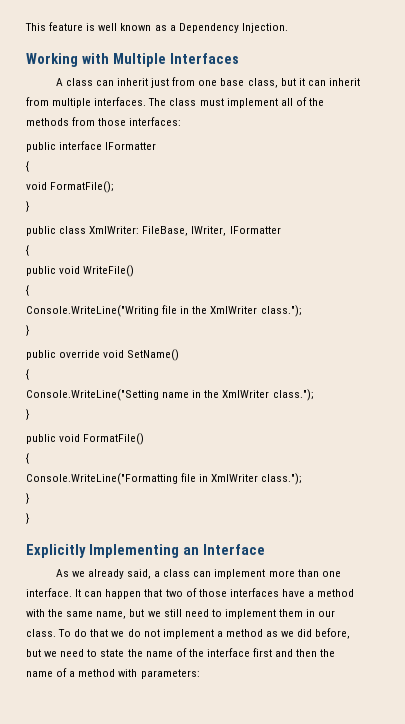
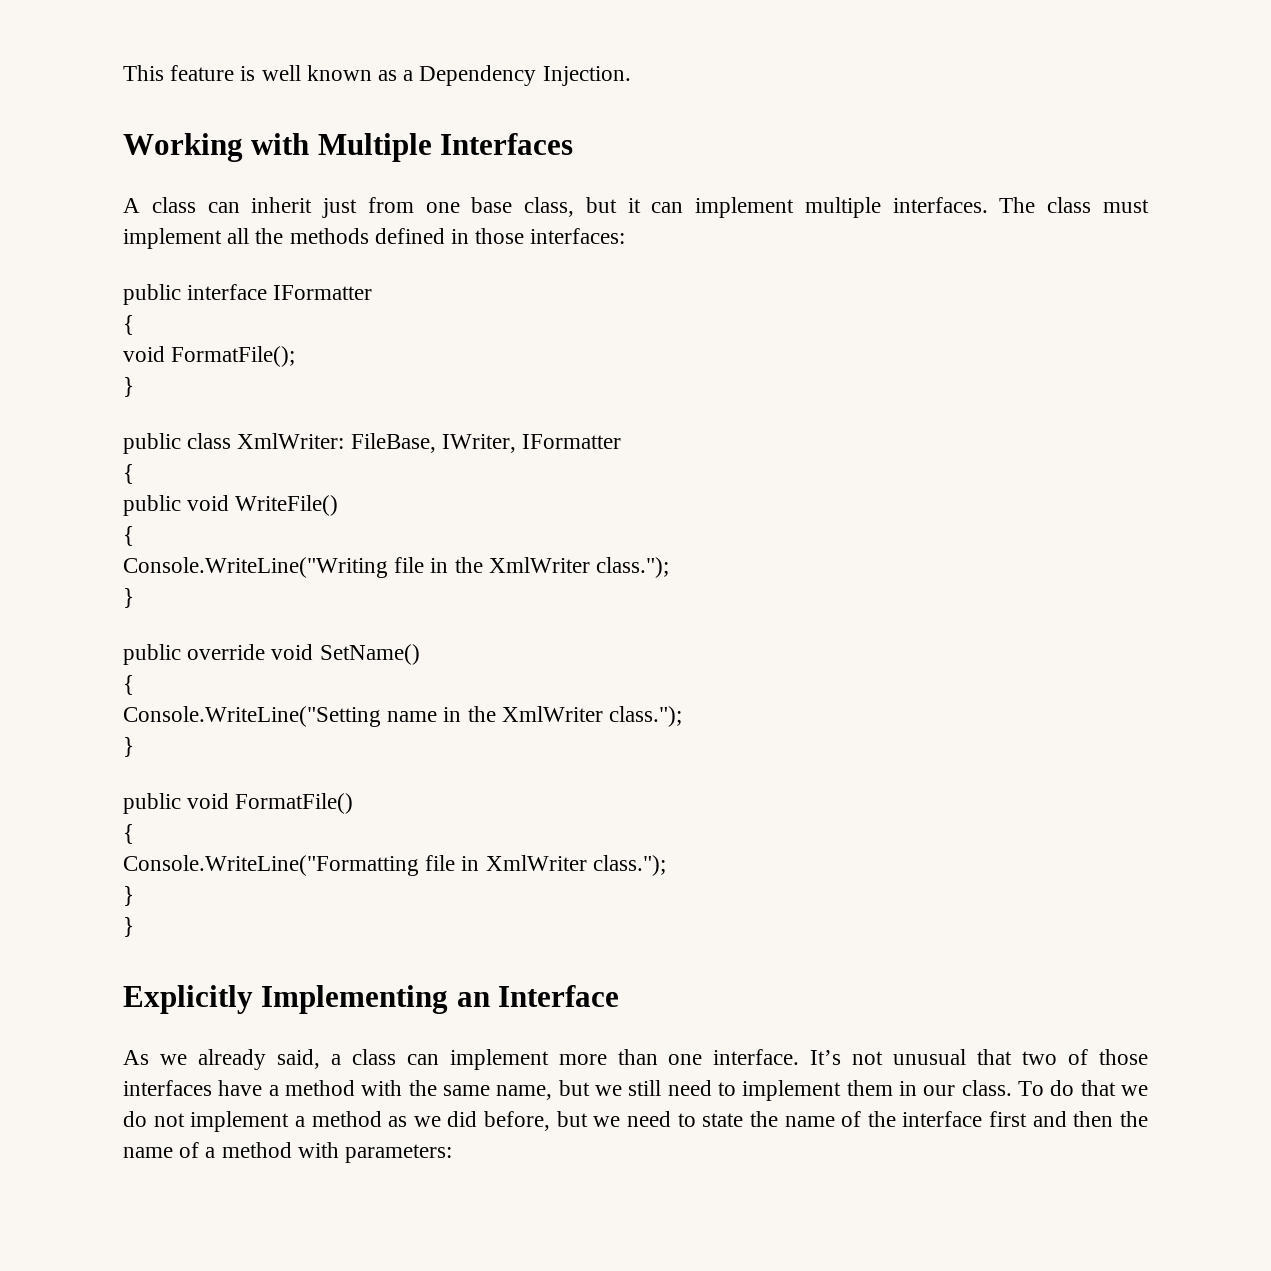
- A class can inherit just from one base class, but it can inherit from multiple interfaces.
+ A class can inherit just from one base class, but it can implement multiple interfaces.
- The class must implement all of the methods from those interfaces:
+ The class must implement all the methods defined in those interfaces:
- It can happen that two of those interfaces have a method with the same name, but we still need to implement them in our class.
+ It’s not unusual that two of those interfaces have a method with the same name, but we still need to implement them in our class.

